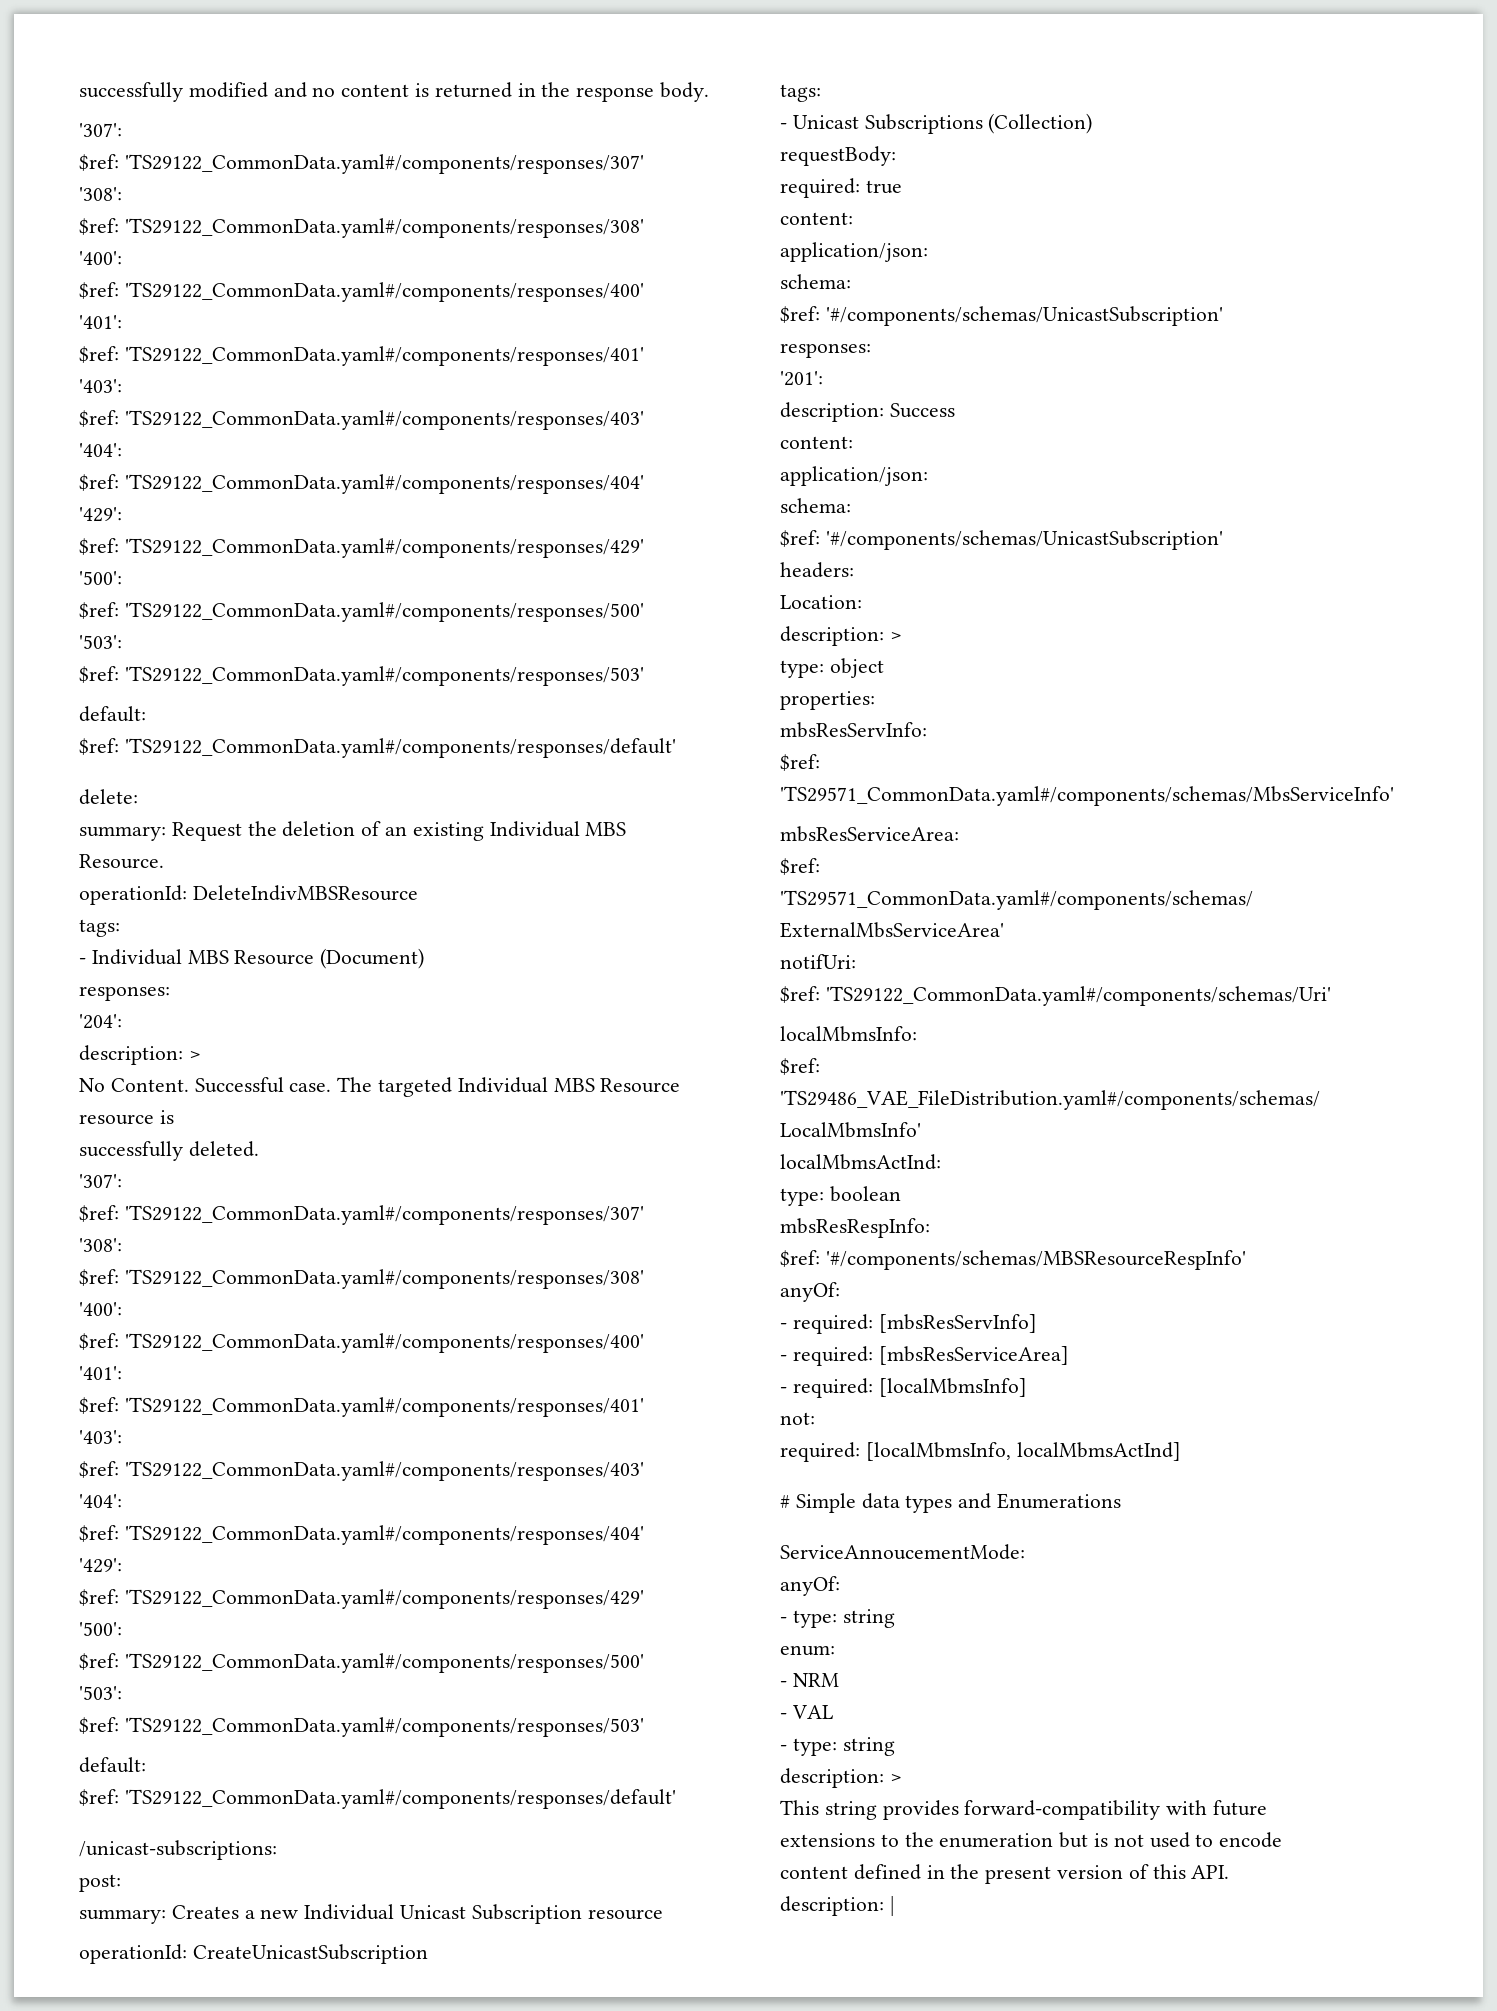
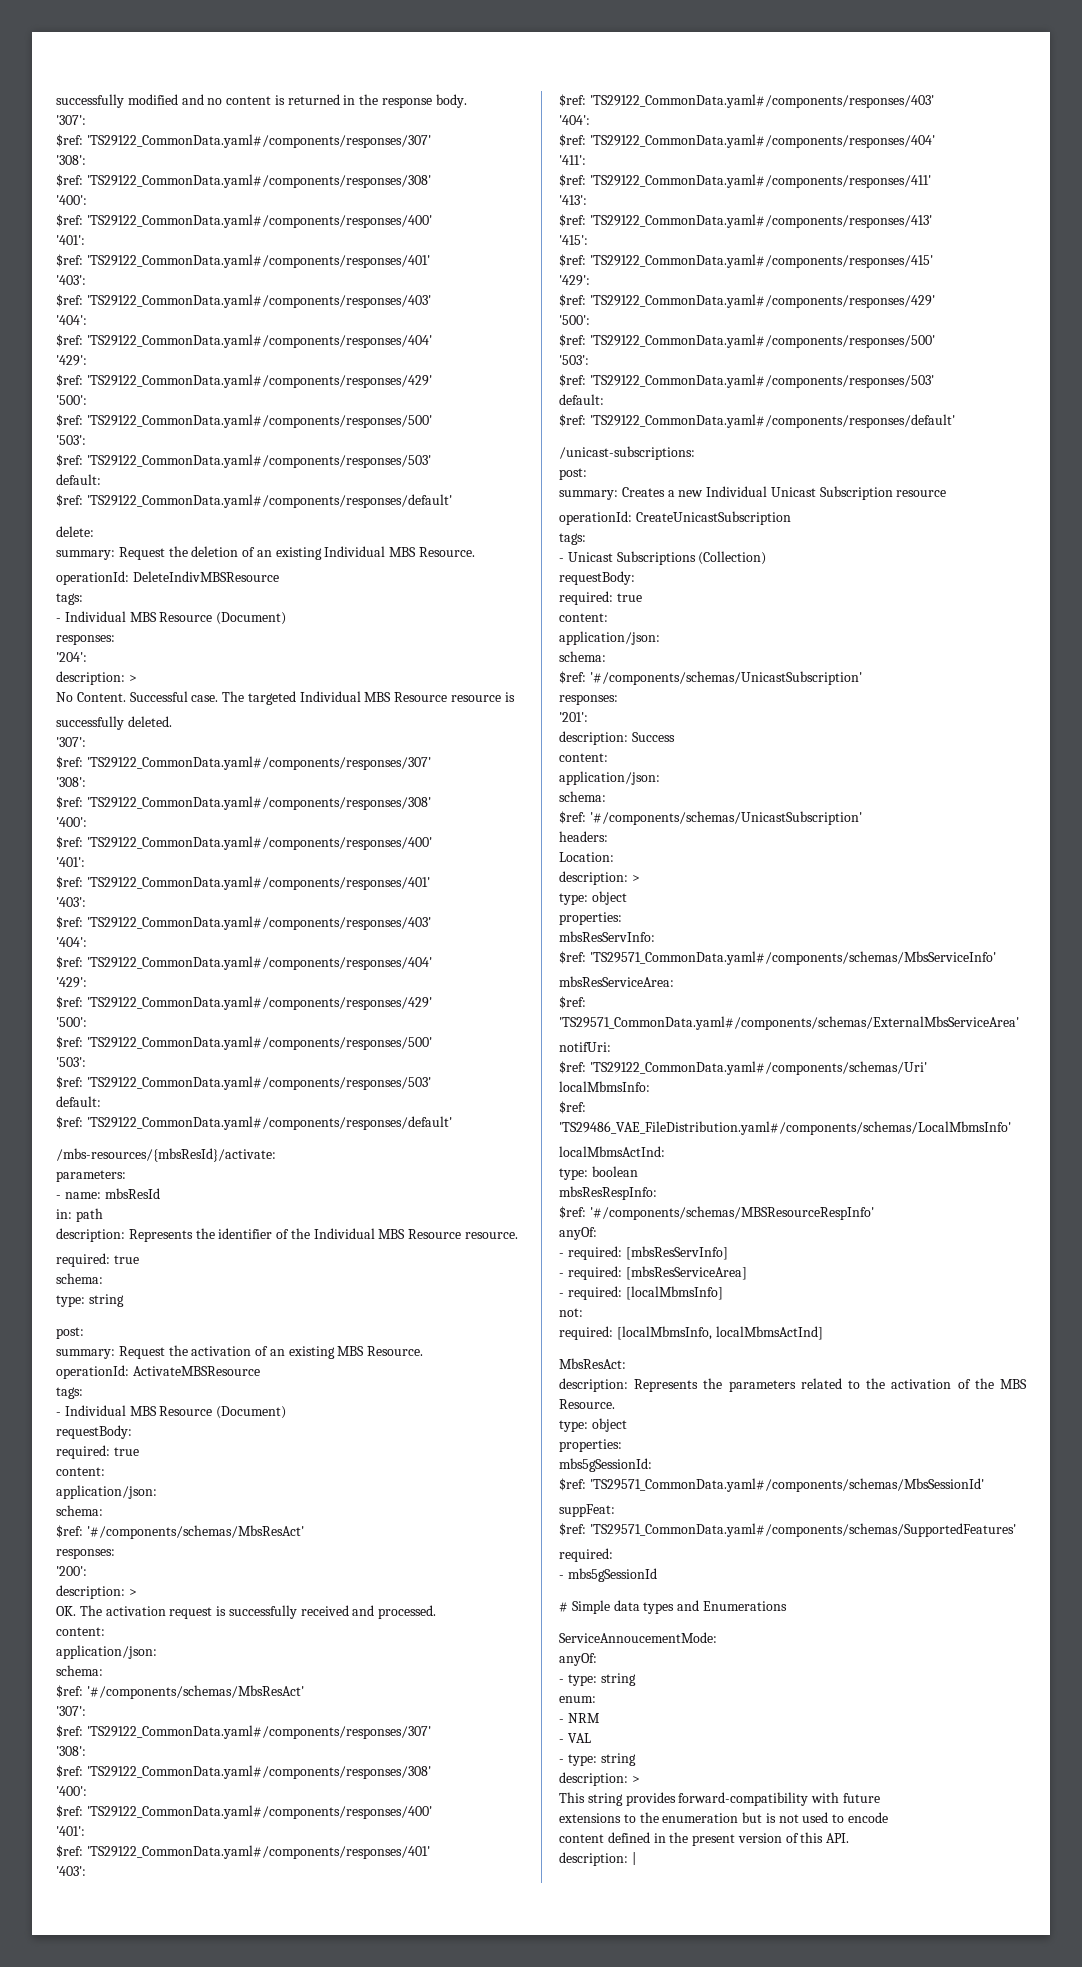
+ /mbs-resources/{mbsResId}/activate:
+ parameters:
+ - name: mbsResId
+ in: path
+ description: Represents the identifier of the Individual MBS Resource resource.
+ required: true
+ schema:
+ type: string
+ post:
+ summary: Request the activation of an existing MBS Resource.
+ operationId: ActivateMBSResource
+ tags:
+ - Individual MBS Resource (Document)
+ requestBody:
+ required: true
+ content:
+ application/json:
+ schema:
+ $ref: '#/components/schemas/MbsResAct'
+ responses:
+ '200':
+ description: >
+ OK. The activation request is successfully received and processed.
+ content:
+ application/json:
+ schema:
+ $ref: '#/components/schemas/MbsResAct'
+ '307':
+ $ref: 'TS29122_CommonData.yaml#/components/responses/307'
+ '308':
+ $ref: 'TS29122_CommonData.yaml#/components/responses/308'
+ '400':
+ $ref: 'TS29122_CommonData.yaml#/components/responses/400'
+ '401':
+ $ref: 'TS29122_CommonData.yaml#/components/responses/401'
+ '403':
+ $ref: 'TS29122_CommonData.yaml#/components/responses/403'
+ '404':
+ $ref: 'TS29122_CommonData.yaml#/components/responses/404'
+ '411':
+ $ref: 'TS29122_CommonData.yaml#/components/responses/411'
+ '413':
+ $ref: 'TS29122_CommonData.yaml#/components/responses/413'
+ '415':
+ $ref: 'TS29122_CommonData.yaml#/components/responses/415'
+ '429':
+ $ref: 'TS29122_CommonData.yaml#/components/responses/429'
+ '500':
+ $ref: 'TS29122_CommonData.yaml#/components/responses/500'
+ '503':
+ $ref: 'TS29122_CommonData.yaml#/components/responses/503'
+ default:
+ $ref: 'TS29122_CommonData.yaml#/components/responses/default'
+ MbsResAct:
+ description: Represents the parameters related to the activation of the MBS Resource.
+ type: object
+ properties:
+ mbs5gSessionId:
+ $ref: 'TS29571_CommonData.yaml#/components/schemas/MbsSessionId'
+ suppFeat:
+ $ref: 'TS29571_CommonData.yaml#/components/schemas/SupportedFeatures'
+ required:
+ - mbs5gSessionId

